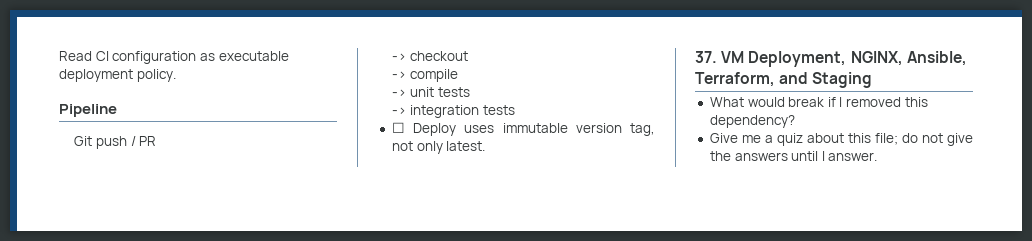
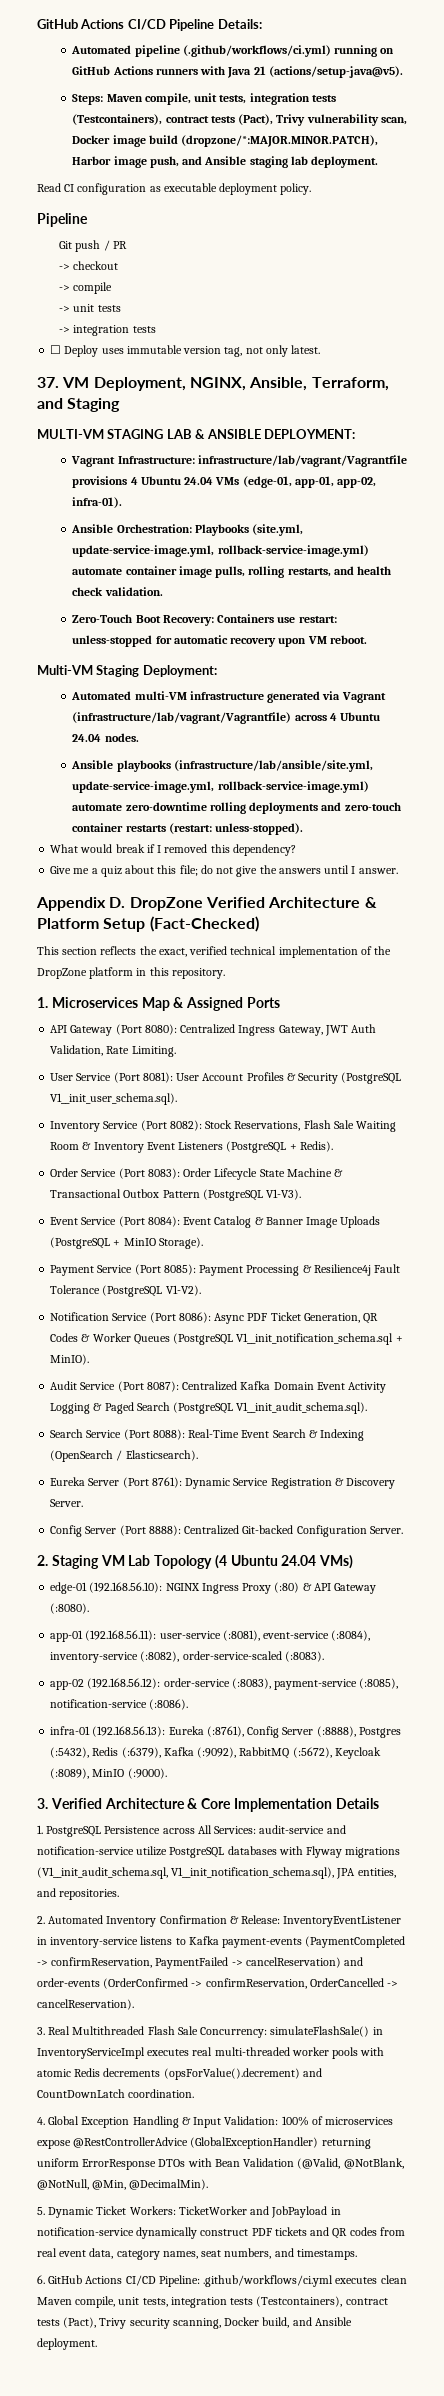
+ GitHub Actions CI/CD Pipeline Details:
+ Automated pipeline (.github/workflows/ci.yml) running on GitHub Actions runners with Java 21 (actions/setup-java@v5).
+ Steps: Maven compile, unit tests, integration tests (Testcontainers), contract tests (Pact), Trivy vulnerability scan, Docker image build (dropzone/*:MAJOR.MINOR.PATCH), Harbor image push, and Ansible staging lab deployment.
+ MULTI-VM STAGING LAB & ANSIBLE DEPLOYMENT:
+ Vagrant Infrastructure: infrastructure/lab/vagrant/Vagrantfile provisions 4 Ubuntu 24.04 VMs (edge-01, app-01, app-02, infra-01).
+ Ansible Orchestration: Playbooks (site.yml, update-service-image.yml, rollback-service-image.yml) automate container image pulls, rolling restarts, and health check validation.
+ Zero-Touch Boot Recovery: Containers use restart: unless-stopped for automatic recovery upon VM reboot.
+ Multi-VM Staging Deployment:
+ Automated multi-VM infrastructure generated via Vagrant (infrastructure/lab/vagrant/Vagrantfile) across 4 Ubuntu 24.04 nodes.
+ Ansible playbooks (infrastructure/lab/ansible/site.yml, update-service-image.yml, rollback-service-image.yml) automate zero-downtime rolling deployments and zero-touch container restarts (restart: unless-stopped).
+ Appendix D. DropZone Verified Architecture & Platform Setup (Fact-Checked)
+ This section reflects the exact, verified technical implementation of the DropZone platform in this repository.
+ 1. Microservices Map & Assigned Ports
+ API Gateway (Port 8080): Centralized Ingress Gateway, JWT Auth Validation, Rate Limiting.
+ User Service (Port 8081): User Account Profiles & Security (PostgreSQL V1__init_user_schema.sql).
+ Inventory Service (Port 8082): Stock Reservations, Flash Sale Waiting Room & Inventory Event Listeners (PostgreSQL + Redis).
+ Order Service (Port 8083): Order Lifecycle State Machine & Transactional Outbox Pattern (PostgreSQL V1-V3).
+ Event Service (Port 8084): Event Catalog & Banner Image Uploads (PostgreSQL + MinIO Storage).
+ Payment Service (Port 8085): Payment Processing & Resilience4j Fault Tolerance (PostgreSQL V1-V2).
+ Notification Service (Port 8086): Async PDF Ticket Generation, QR Codes & Worker Queues (PostgreSQL V1__init_notification_schema.sql + MinIO).
+ Audit Service (Port 8087): Centralized Kafka Domain Event Activity Logging & Paged Search (PostgreSQL V1__init_audit_schema.sql).
+ Search Service (Port 8088): Real-Time Event Search & Indexing (OpenSearch / Elasticsearch).
+ Eureka Server (Port 8761): Dynamic Service Registration & Discovery Server.
+ Config Server (Port 8888): Centralized Git-backed Configuration Server.
+ 2. Staging VM Lab Topology (4 Ubuntu 24.04 VMs)
+ edge-01 (192.168.56.10): NGINX Ingress Proxy (:80) & API Gateway (:8080).
+ app-01 (192.168.56.11): user-service (:8081), event-service (:8084), inventory-service (:8082), order-service-scaled (:8083).
+ app-02 (192.168.56.12): order-service (:8083), payment-service (:8085), notification-service (:8086).
+ infra-01 (192.168.56.13): Eureka (:8761), Config Server (:8888), Postgres (:5432), Redis (:6379), Kafka (:9092), RabbitMQ (:5672), Keycloak (:8089), MinIO (:9000).
+ 3. Verified Architecture & Core Implementation Details
+ 1. PostgreSQL Persistence across All Services: audit-service and notification-service utilize PostgreSQL databases with Flyway migrations (V1__init_audit_schema.sql, V1__init_notification_schema.sql), JPA entities, and repositories.
+ 2. Automated Inventory Confirmation & Release: InventoryEventListener in inventory-service listens to Kafka payment-events (PaymentCompleted -> confirmReservation, PaymentFailed -> cancelReservation) and order-events (OrderConfirmed -> confirmReservation, OrderCancelled -> cancelReservation).
+ 3. Real Multithreaded Flash Sale Concurrency: simulateFlashSale() in InventoryServiceImpl executes real multi-threaded worker pools with atomic Redis decrements (opsForValue().decrement) and CountDownLatch coordination.
+ 4. Global Exception Handling & Input Validation: 100% of microservices expose @RestControllerAdvice (GlobalExceptionHandler) returning uniform ErrorResponse DTOs with Bean Validation (@Valid, @NotBlank, @NotNull, @Min, @DecimalMin).
+ 5. Dynamic Ticket Workers: TicketWorker and JobPayload in notification-service dynamically construct PDF tickets and QR codes from real event data, category names, seat numbers, and timestamps.
+ 6. GitHub Actions CI/CD Pipeline: .github/workflows/ci.yml executes clean Maven compile, unit tests, integration tests (Testcontainers), contract tests (Pact), Trivy security scanning, Docker build, and Ansible deployment.

